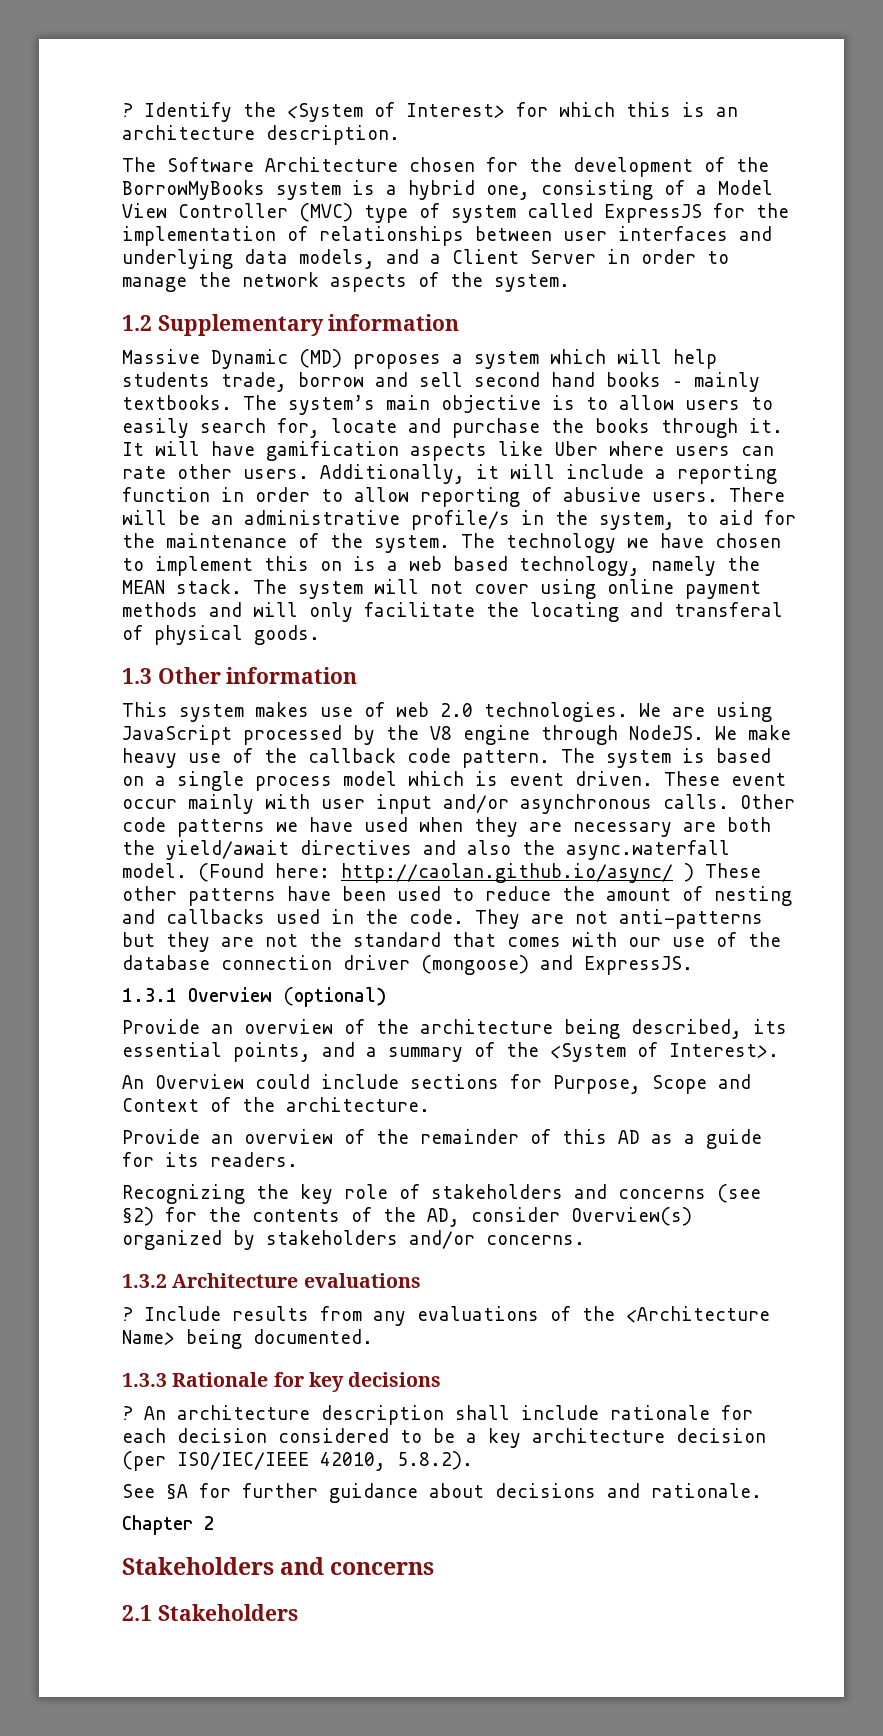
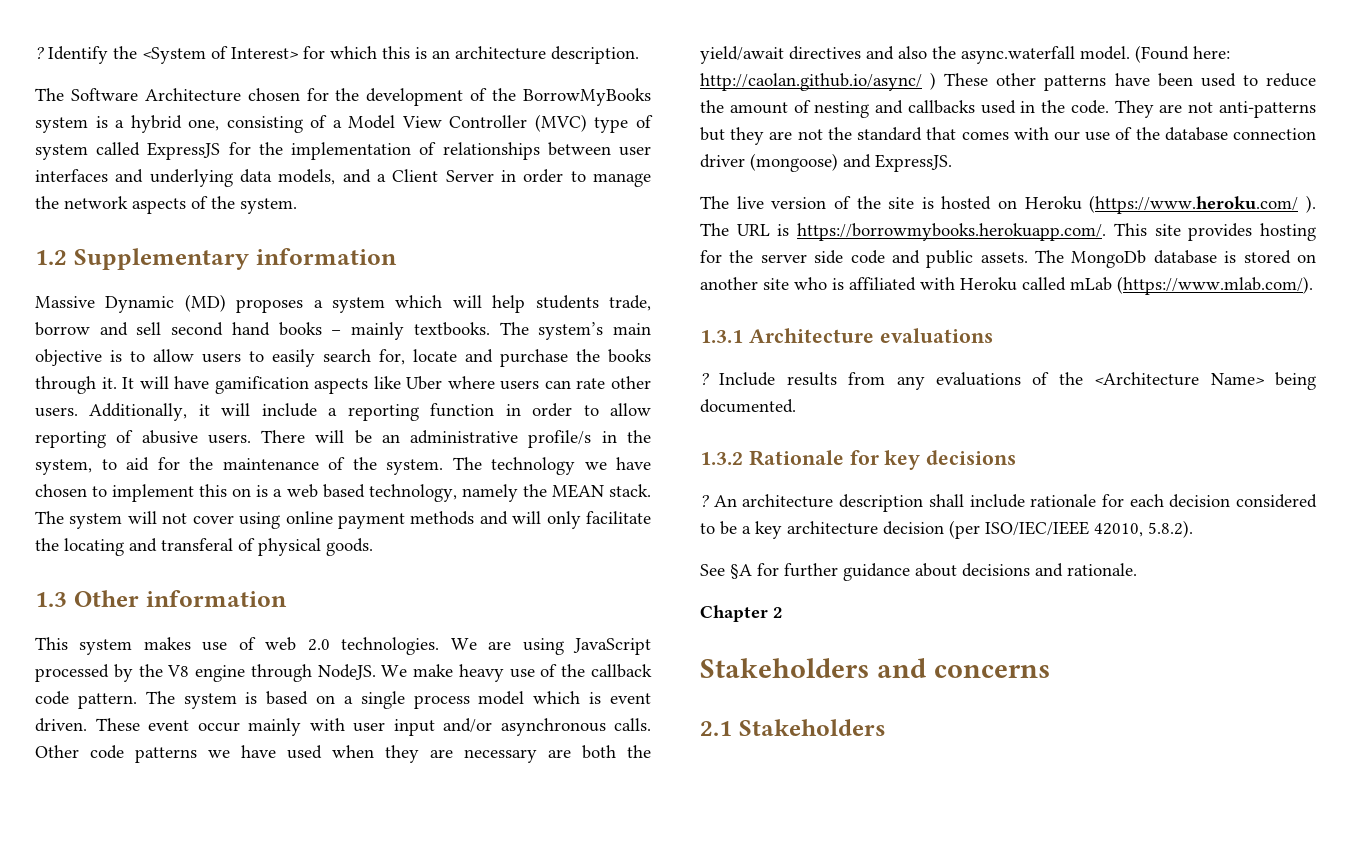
- 1.3.1 Overview (optional)
- Provide an overview of the architecture being described, its essential points, and a summary of the <System of Interest>.
- An Overview could include sections for Purpose, Scope and Context of the architecture.
- Provide an overview of the remainder of this AD as a guide for its readers.
- Recognizing the key role of stakeholders and concerns (see §2) for the contents of the AD, consider Overview(s) organized by stakeholders and/or concerns.
- 1.3.2 Architecture evaluations
+ The live version of the site is hosted on Heroku (https://www.heroku.com/ ). The URL is https://borrowmybooks.herokuapp.com/. This site provides hosting for the server side code and public assets. The MongoDb database is stored on another site who is affiliated with Heroku called mLab (https://www.mlab.com/).
+ 1.3.1 Architecture evaluations
- 1.3.3 Rationale for key decisions
+ 1.3.2 Rationale for key decisions

